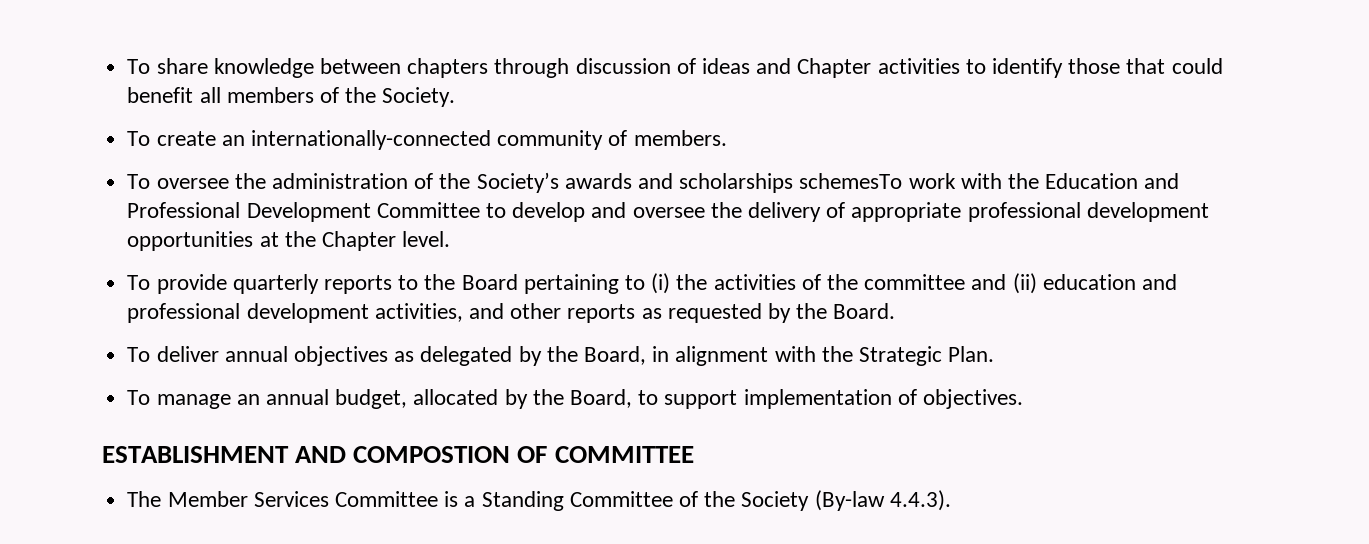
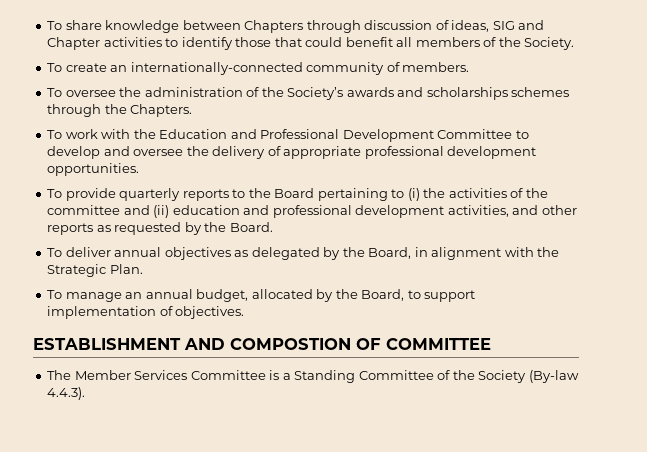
- To share knowledge between chapters through discussion of ideas and Chapter activities to identify those that could benefit all members of the Society.
+ To share knowledge between Chapters through discussion of ideas, SIG and Chapter activities to identify those that could benefit all members of the Society.
- To oversee the administration of the Society’s awards and scholarships schemesTo work with the Education and Professional Development Committee to develop and oversee the delivery of appropriate professional development opportunities at the Chapter level.
+ To oversee the administration of the Society’s awards and scholarships schemes through the Chapters.
+ To work with the Education and Professional Development Committee to develop and oversee the delivery of appropriate professional development opportunities.

